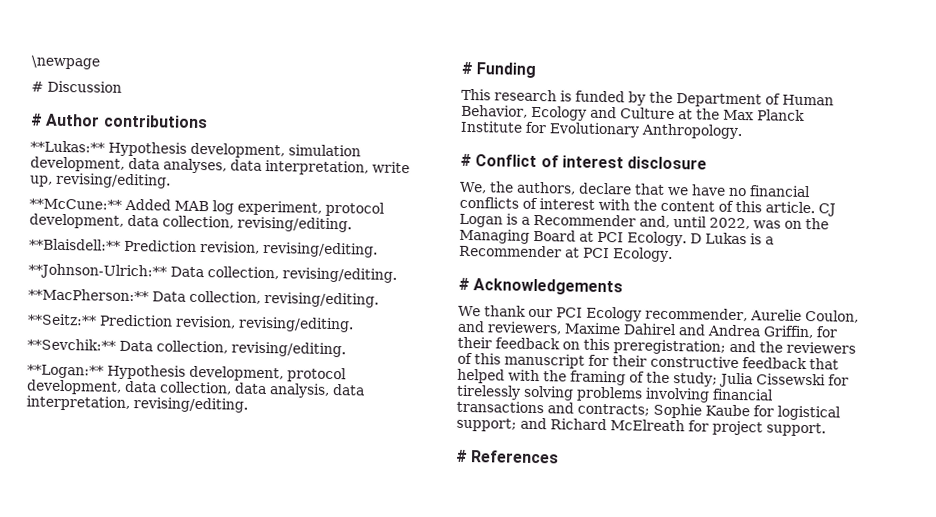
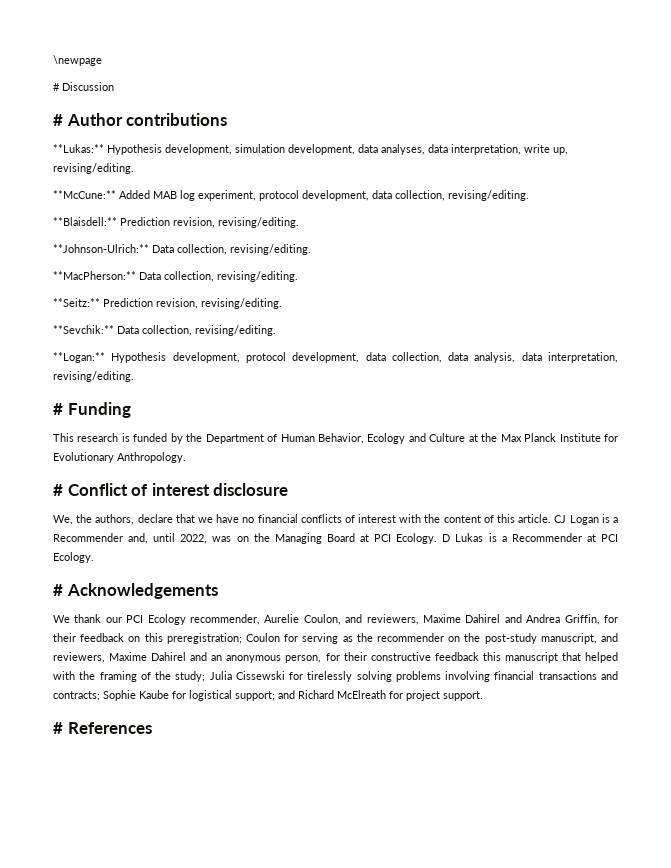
- We thank our PCI Ecology recommender, Aurelie Coulon, and reviewers, Maxime Dahirel and Andrea Griffin, for their feedback on this preregistration; and the reviewers of this manuscript for their constructive feedback that helped with the framing of the study; Julia Cissewski for tirelessly solving problems involving financial transactions and contracts; Sophie Kaube for logistical support; and Richard McElreath for project support.
+ We thank our PCI Ecology recommender, Aurelie Coulon, and reviewers, Maxime Dahirel and Andrea Griffin, for their feedback on this preregistration; Coulon for serving as the recommender on the post-study manuscript, and reviewers, Maxime Dahirel and an anonymous person, for their constructive feedback this manuscript that helped with the framing of the study; Julia Cissewski for tirelessly solving problems involving financial transactions and contracts; Sophie Kaube for logistical support; and Richard McElreath for project support.

